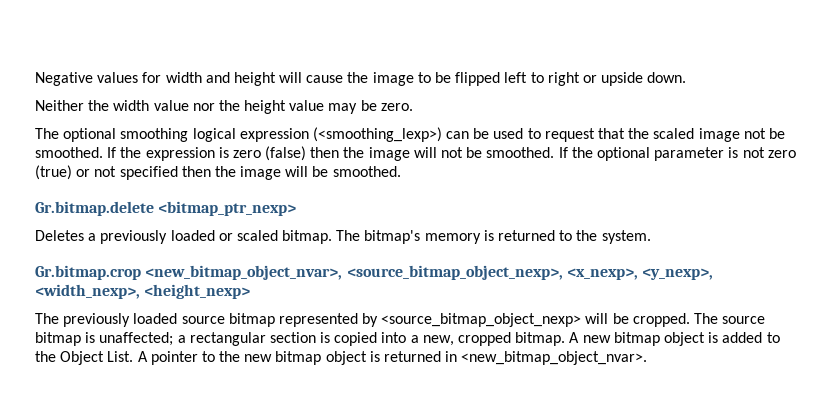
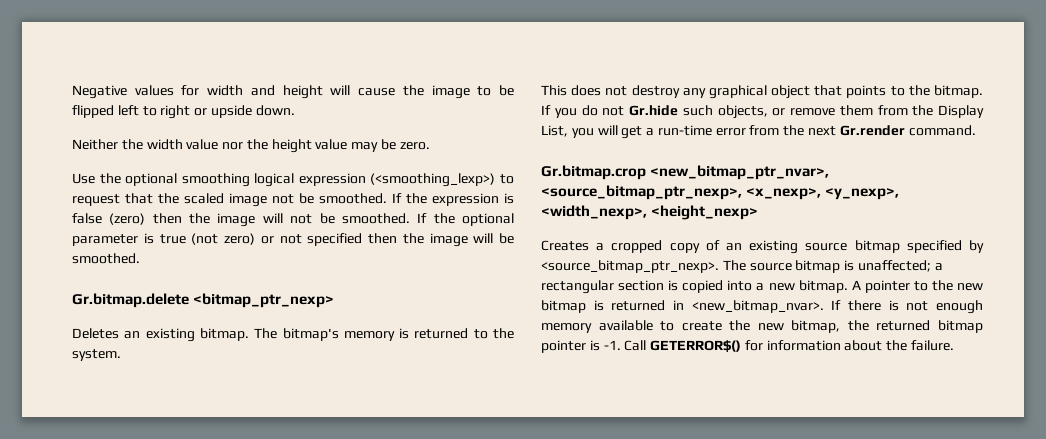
- The optional smoothing logical expression (<smoothing_lexp>) can be used to request that the scaled image not be smoothed.
+ Use the optional smoothing logical expression (<smoothing_lexp>) to request that the scaled image not be smoothed.
- If the expression is zero (false) then the image will not be smoothed.
+ If the expression is false (zero) then the image will not be smoothed.
- If the optional parameter is not zero (true) or not specified then the image will be smoothed.
+ If the optional parameter is true (not zero) or not specified then the image will be smoothed.
- Deletes a previously loaded or scaled bitmap.
+ Deletes an existing bitmap.
+ This does not destroy any graphical object that points to the bitmap. If you do not Gr.hide such objects, or remove them from the Display List, you will get a run-time error from the next Gr.render command.
- Gr.bitmap.crop <new_bitmap_object_nvar>, <source_bitmap_object_nexp>, <x_nexp>, <y_nexp>, <width_nexp>, <height_nexp>
+ Gr.bitmap.crop <new_bitmap_ptr_nvar>, <source_bitmap_ptr_nexp>, <x_nexp>, <y_nexp>, <width_nexp>, <height_nexp>
- The previously loaded source bitmap represented by <source_bitmap_object_nexp> will be cropped.
+ Creates a cropped copy of an existing source bitmap specified by <source_bitmap_ptr_nexp>.
- The source bitmap is unaffected; a rectangular section is copied into a new, cropped bitmap. A new bitmap object is added to the Object List.
+ The source bitmap is unaffected; a rectangular section is copied into a new bitmap.
- A pointer to the new bitmap object is returned in <new_bitmap_object_nvar>.
+ A pointer to the new bitmap is returned in <new_bitmap_nvar>. If there is not enough memory available to create the new bitmap, the returned bitmap pointer is -1. Call GETERROR$() for information about the failure.

